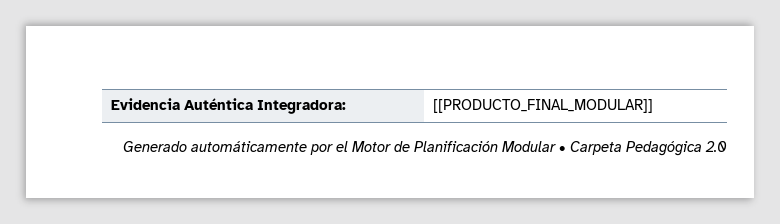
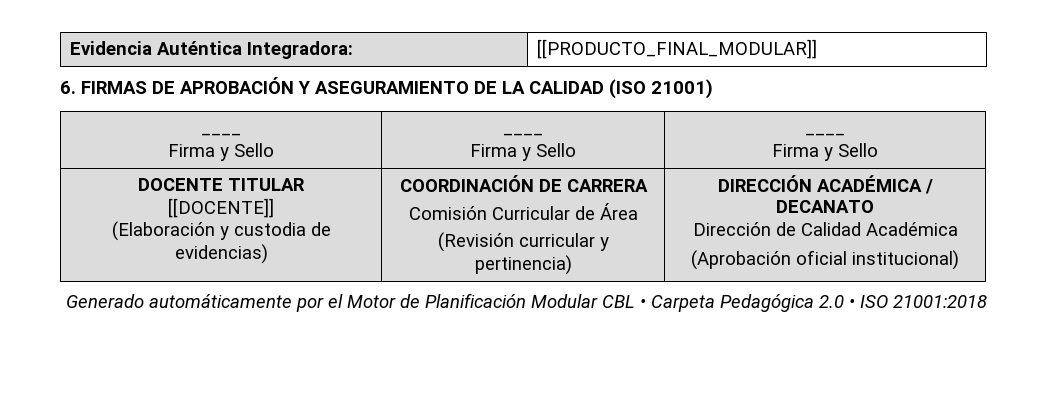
+ 6. FIRMAS DE APROBACIÓN Y ASEGURAMIENTO DE LA CALIDAD (ISO 21001)
+ ____
+ Firma y Sello | ____
+ Firma y Sello | ____
+ Firma y Sello
+ DOCENTE TITULAR
+ [[DOCENTE]]
+ (Elaboración y custodia de evidencias) | COORDINACIÓN DE CARRERA
+ Comisión Curricular de Área
+ (Revisión curricular y pertinencia) | DIRECCIÓN ACADÉMICA / DECANATO
+ Dirección de Calidad Académica
+ (Aprobación oficial institucional)
- Generado automáticamente por el Motor de Planificación Modular • Carpeta Pedagógica 2.0
+ Generado automáticamente por el Motor de Planificación Modular CBL • Carpeta Pedagógica 2.0 • ISO 21001:2018

